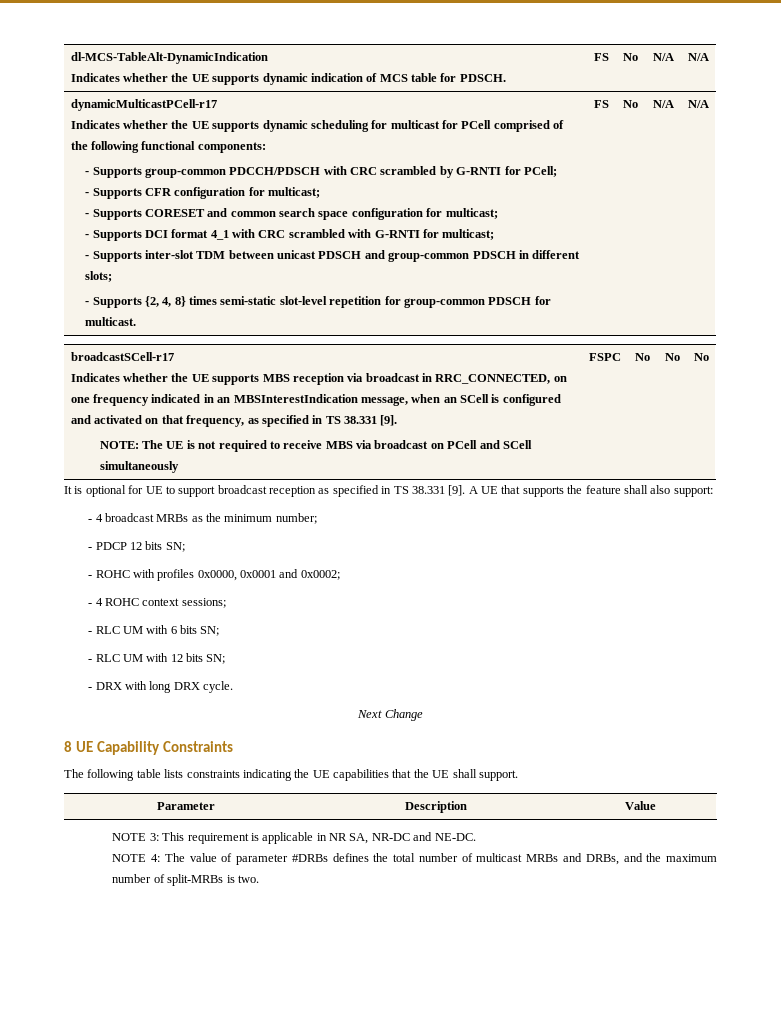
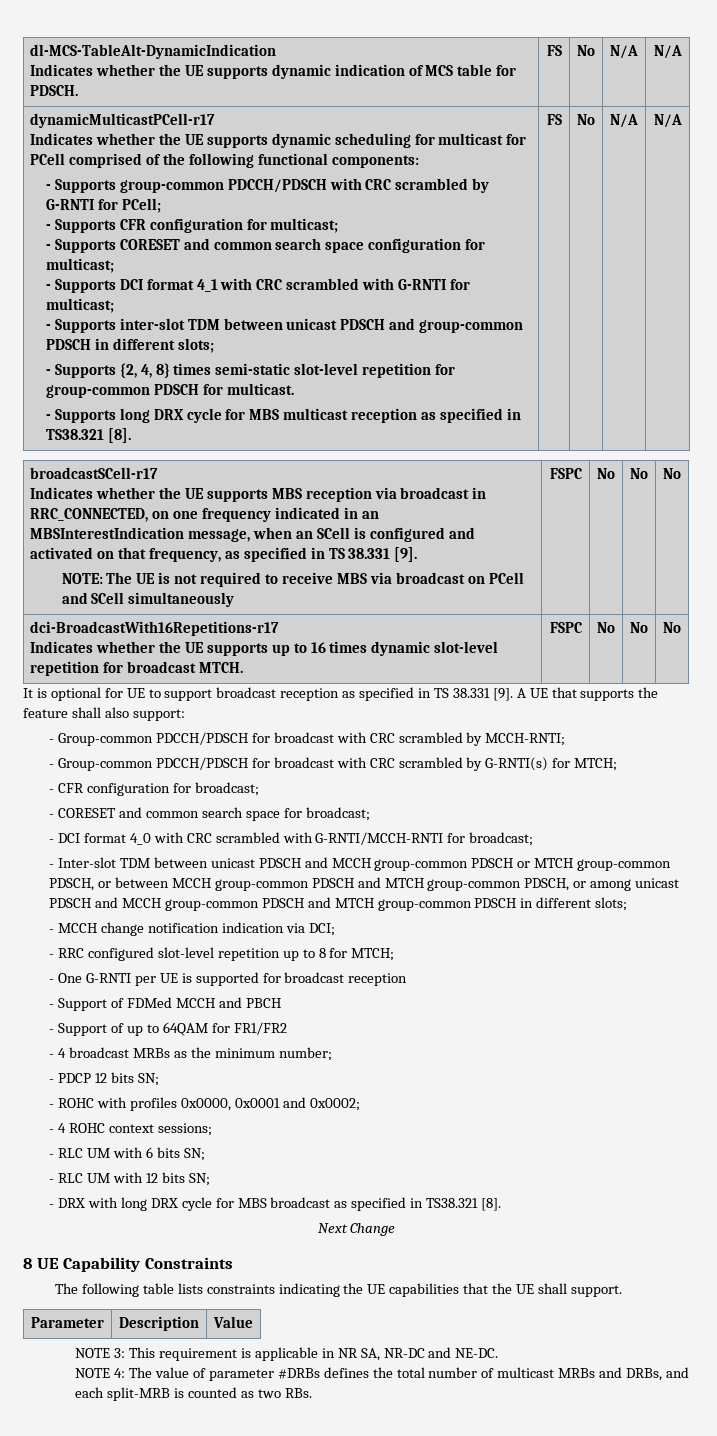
+ - Supports long DRX cycle for MBS multicast reception as specified in TS38.321 [8].
+ dci-BroadcastWith16Repetitions-r17
+ Indicates whether the UE supports up to 16 times dynamic slot-level repetition for broadcast MTCH. | FSPC | No | No | No
+ - Group-common PDCCH/PDSCH for broadcast with CRC scrambled by MCCH-RNTI;
+ - Group-common PDCCH/PDSCH for broadcast with CRC scrambled by G-RNTI(s) for MTCH;
+ - CFR configuration for broadcast;
+ - CORESET and common search space for broadcast;
+ - DCI format 4_0 with CRC scrambled with G-RNTI/MCCH-RNTI for broadcast;
+ - Inter-slot TDM between unicast PDSCH and MCCH group-common PDSCH or MTCH group-common PDSCH, or between MCCH group-common PDSCH and MTCH group-common PDSCH, or among unicast PDSCH and MCCH group-common PDSCH and MTCH group-common PDSCH in different slots;
+ - MCCH change notification indication via DCI;
+ - RRC configured slot-level repetition up to 8 for MTCH;
+ - One G-RNTI per UE is supported for broadcast reception
+ - Support of FDMed MCCH and PBCH
+ - Support of up to 64QAM for FR1/FR2
- - DRX with long DRX cycle.
+ - DRX with long DRX cycle for MBS broadcast as specified in TS38.321 [8].
- NOTE 4: The value of parameter #DRBs defines the total number of multicast MRBs and DRBs, and the maximum number of split-MRBs is two.
+ NOTE 4: The value of parameter #DRBs defines the total number of multicast MRBs and DRBs, and each split-MRB is counted as two RBs.

